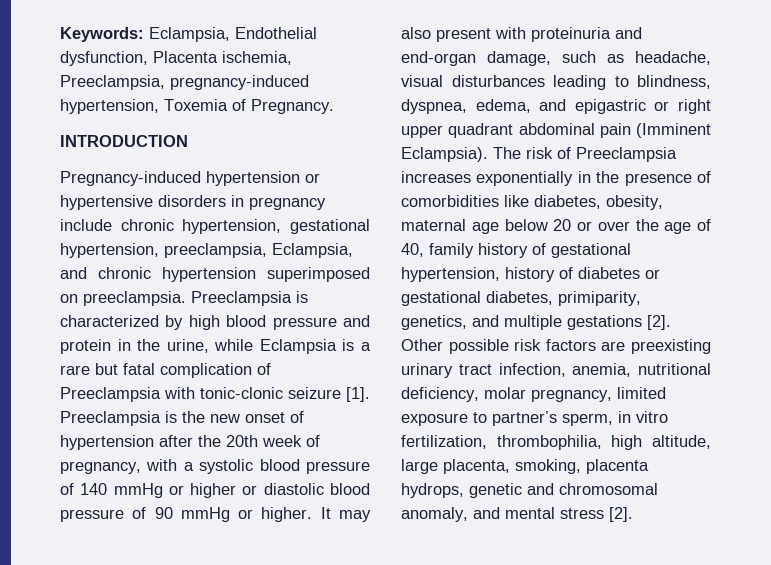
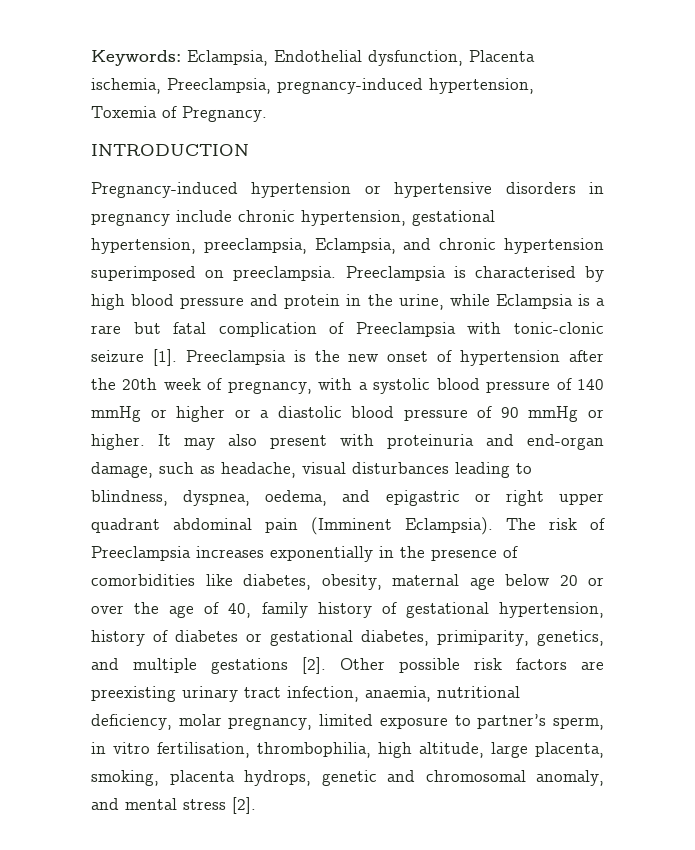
- Preeclampsia is characterized by high blood pressure and protein in the urine, while Eclampsia is a rare but fatal complication of Preeclampsia with tonic-clonic seizure [1].
+ Preeclampsia is characterised by high blood pressure and protein in the urine, while Eclampsia is a rare but fatal complication of Preeclampsia with tonic-clonic seizure [1].
- Preeclampsia is the new onset of hypertension after the 20th week of pregnancy, with a systolic blood pressure of 140 mmHg or higher or diastolic blood pressure of 90 mmHg or higher.
+ Preeclampsia is the new onset of hypertension after the 20th week of pregnancy, with a systolic blood pressure of 140 mmHg or higher or a diastolic blood pressure of 90 mmHg or higher.
- It may also present with proteinuria and end-organ damage, such as headache, visual disturbances leading to blindness, dyspnea, edema, and epigastric or right upper quadrant abdominal pain (Imminent Eclampsia).
+ It may also present with proteinuria and end-organ damage, such as headache, visual disturbances leading to blindness, dyspnea, oedema, and epigastric or right upper quadrant abdominal pain (Imminent Eclampsia).
- Other possible risk factors are preexisting urinary tract infection, anemia, nutritional deficiency, molar pregnancy, limited exposure to partner’s sperm, in vitro fertilization, thrombophilia, high altitude, large placenta, smoking, placenta hydrops, genetic and chromosomal anomaly, and mental stress [2].
+ Other possible risk factors are preexisting urinary tract infection, anaemia, nutritional deficiency, molar pregnancy, limited exposure to partner’s sperm, in vitro fertilisation, thrombophilia, high altitude, large placenta, smoking, placenta hydrops, genetic and chromosomal anomaly, and mental stress [2].

